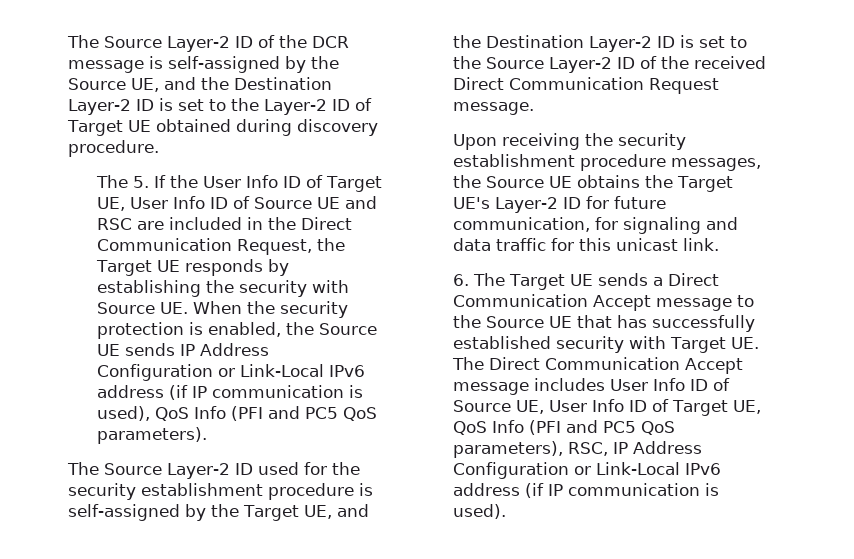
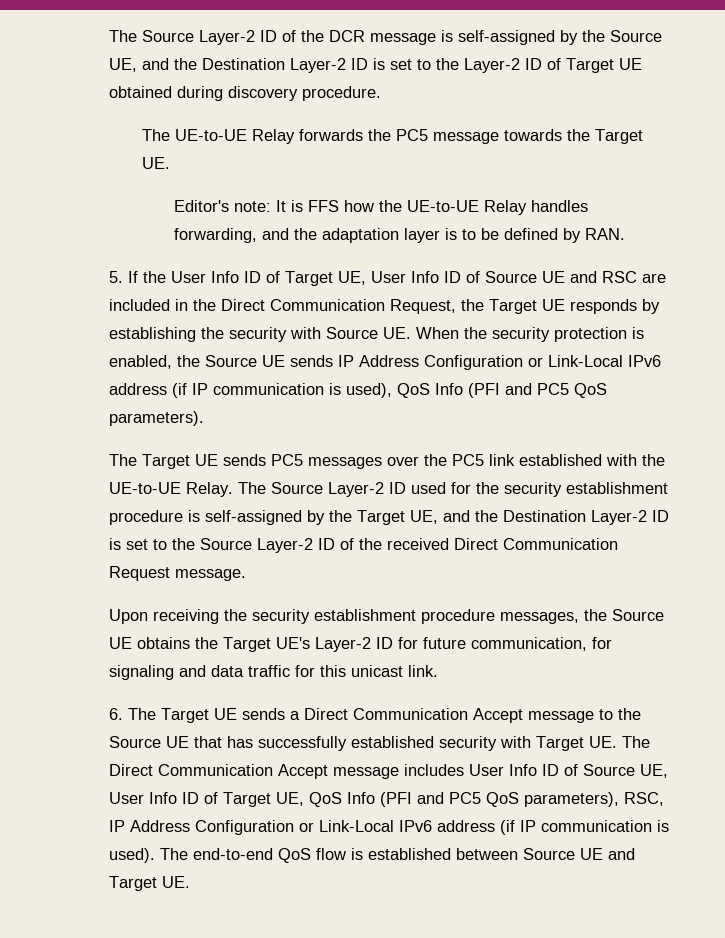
- The 5. If the User Info ID of Target UE, User Info ID of Source UE and RSC are included in the Direct Communication Request, the Target UE responds by establishing the security with Source UE. When the security protection is enabled, the Source UE sends IP Address Configuration or Link-Local IPv6 address (if IP communication is used), QoS Info (PFI and PC5 QoS parameters).
+ The UE-to-UE Relay forwards the PC5 message towards the Target UE.
+ Editor's note: It is FFS how the UE-to-UE Relay handles forwarding, and the adaptation layer is to be defined by RAN.
+ 5. If the User Info ID of Target UE, User Info ID of Source UE and RSC are included in the Direct Communication Request, the Target UE responds by establishing the security with Source UE. When the security protection is enabled, the Source UE sends IP Address Configuration or Link-Local IPv6 address (if IP communication is used), QoS Info (PFI and PC5 QoS parameters).
- The Source Layer-2 ID used for the security establishment procedure is self-assigned by the Target UE, and the Destination Layer-2 ID is set to the Source Layer-2 ID of the received Direct Communication Request message.
+ The Target UE sends PC5 messages over the PC5 link established with the UE-to-UE Relay. The Source Layer-2 ID used for the security establishment procedure is self-assigned by the Target UE, and the Destination Layer-2 ID is set to the Source Layer-2 ID of the received Direct Communication Request message.
+ The end-to-end QoS flow is established between Source UE and Target UE.

